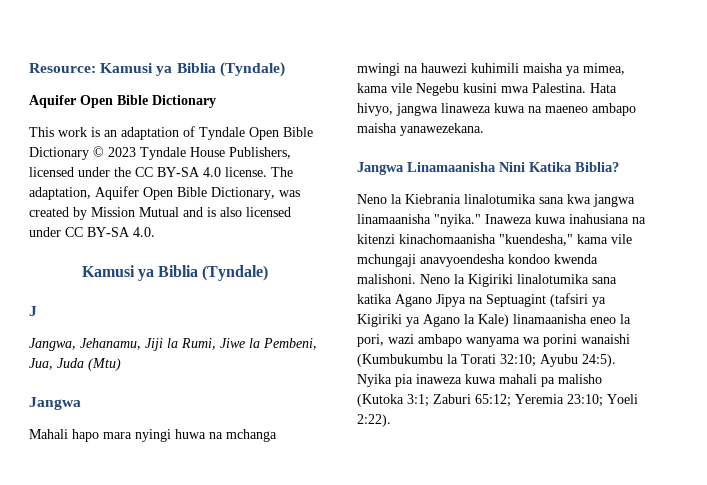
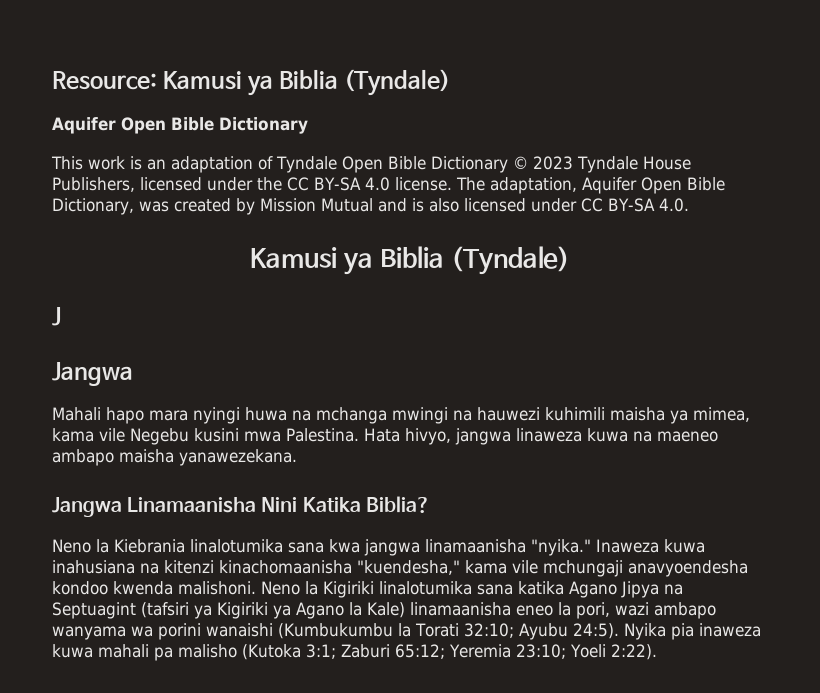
- Jangwa, Jehanamu, Jiji la Rumi, Jiwe la Pembeni, Jua, Juda (Mtu)

